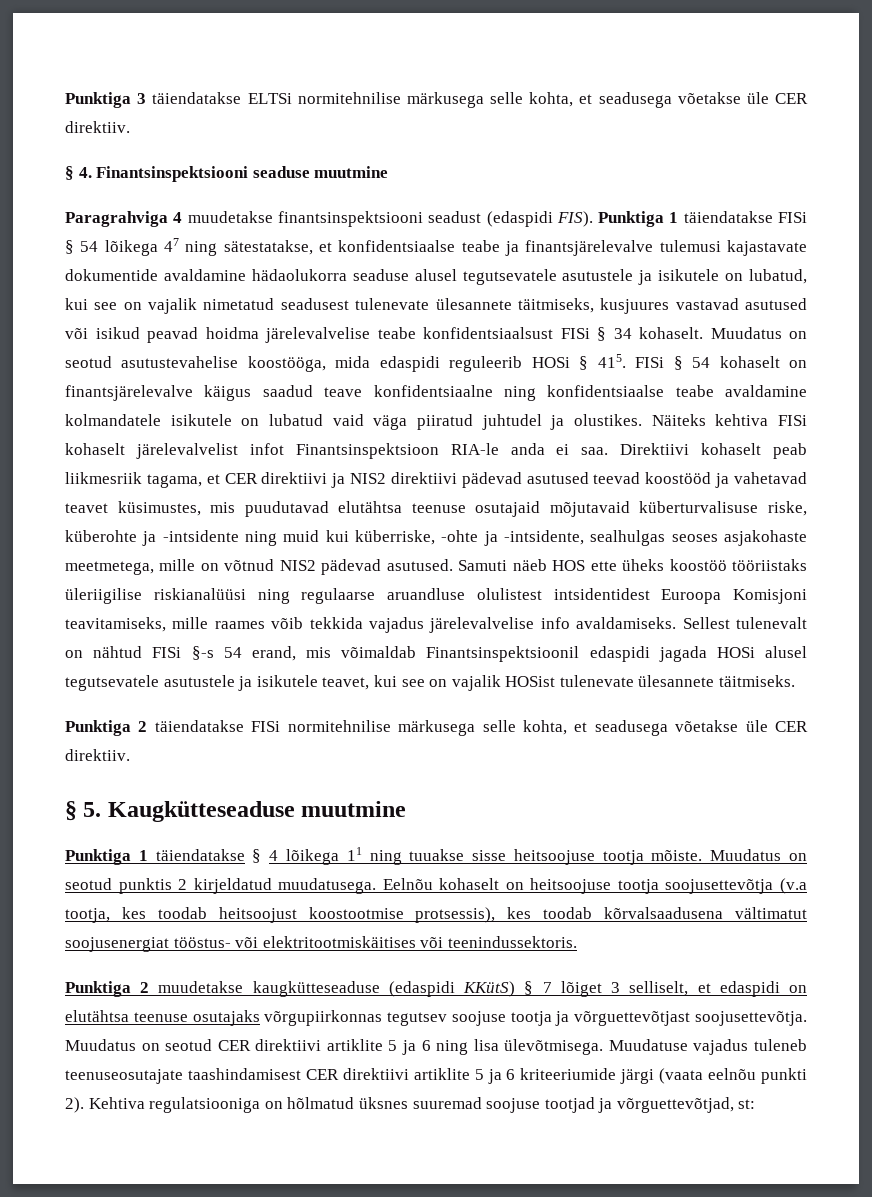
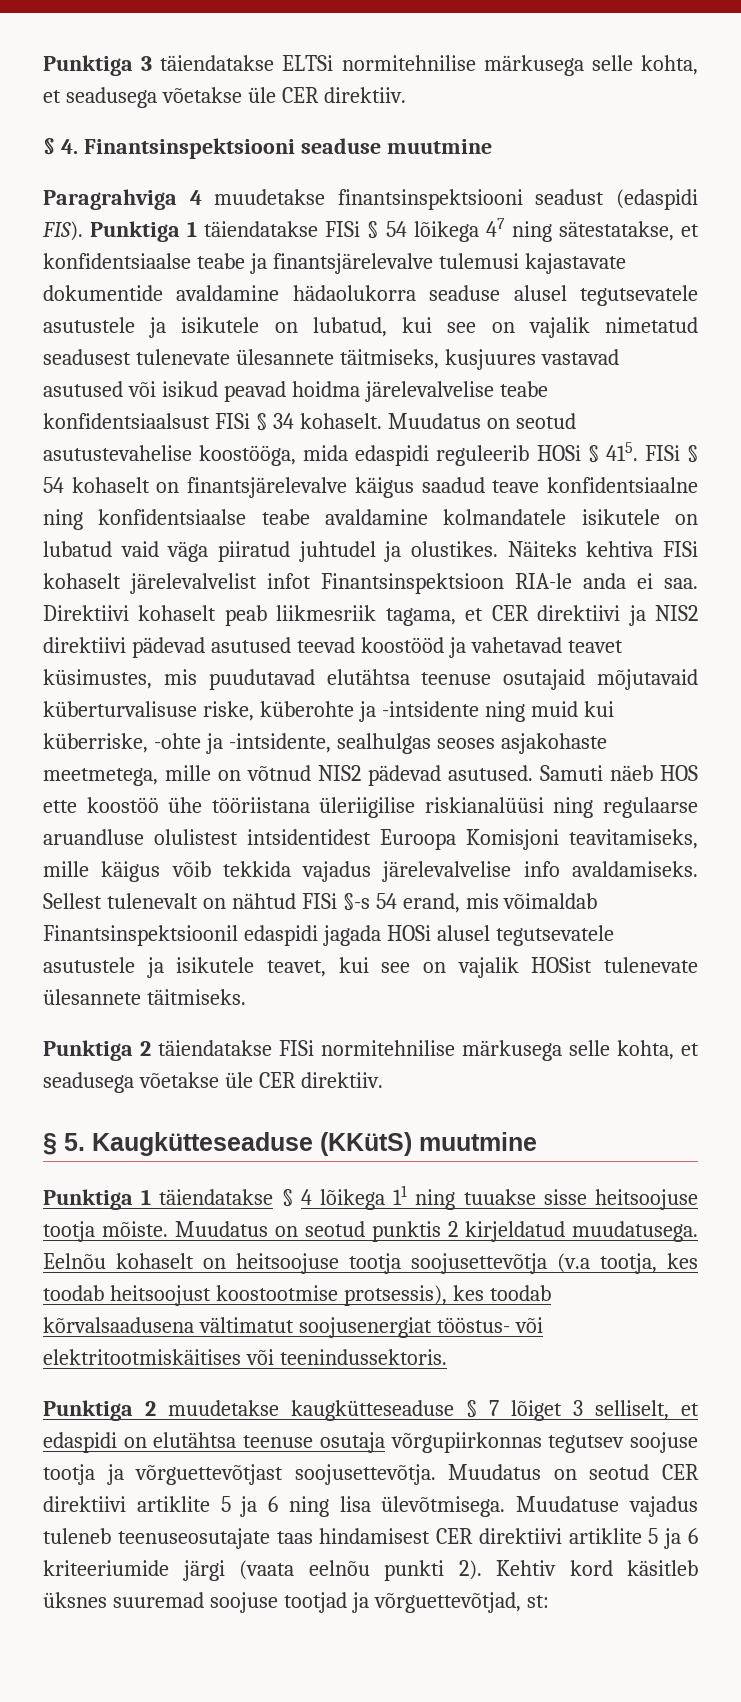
- Samuti näeb HOS ette üheks koostöö tööriistaks üleriigilise riskianalüüsi ning regulaarse aruandluse olulistest intsidentidest Euroopa Komisjoni teavitamiseks, mille raames võib tekkida vajadus järelevalvelise info avaldamiseks.
+ Samuti näeb HOS ette koostöö ühe tööriistana üleriigilise riskianalüüsi ning regulaarse aruandluse olulistest intsidentidest Euroopa Komisjoni teavitamiseks, mille käigus võib tekkida vajadus järelevalvelise info avaldamiseks.
- § 5. Kaugkütteseaduse muutmine
+ § 5. Kaugkütteseaduse (KKütS) muutmine
- Punktiga 2 muudetakse kaugkütteseaduse (edaspidi KKütS) § 7 lõiget 3 selliselt, et edaspidi on elutähtsa teenuse osutajaks võrgupiirkonnas tegutsev soojuse tootja ja võrguettevõtjast soojusettevõtja.
+ Punktiga 2 muudetakse kaugkütteseaduse § 7 lõiget 3 selliselt, et edaspidi on elutähtsa teenuse osutaja võrgupiirkonnas tegutsev soojuse tootja ja võrguettevõtjast soojusettevõtja.
- Muudatuse vajadus tuleneb teenuseosutajate taashindamisest CER direktiivi artiklite 5 ja 6 kriteeriumide järgi (vaata eelnõu punkti 2).
+ Muudatuse vajadus tuleneb teenuseosutajate taas hindamisest CER direktiivi artiklite 5 ja 6 kriteeriumide järgi (vaata eelnõu punkti 2).
- Kehtiva regulatsiooniga on hõlmatud üksnes suuremad soojuse tootjad ja võrguettevõtjad, st:
+ Kehtiv kord käsitleb üksnes suuremad soojuse tootjad ja võrguettevõtjad, st:

